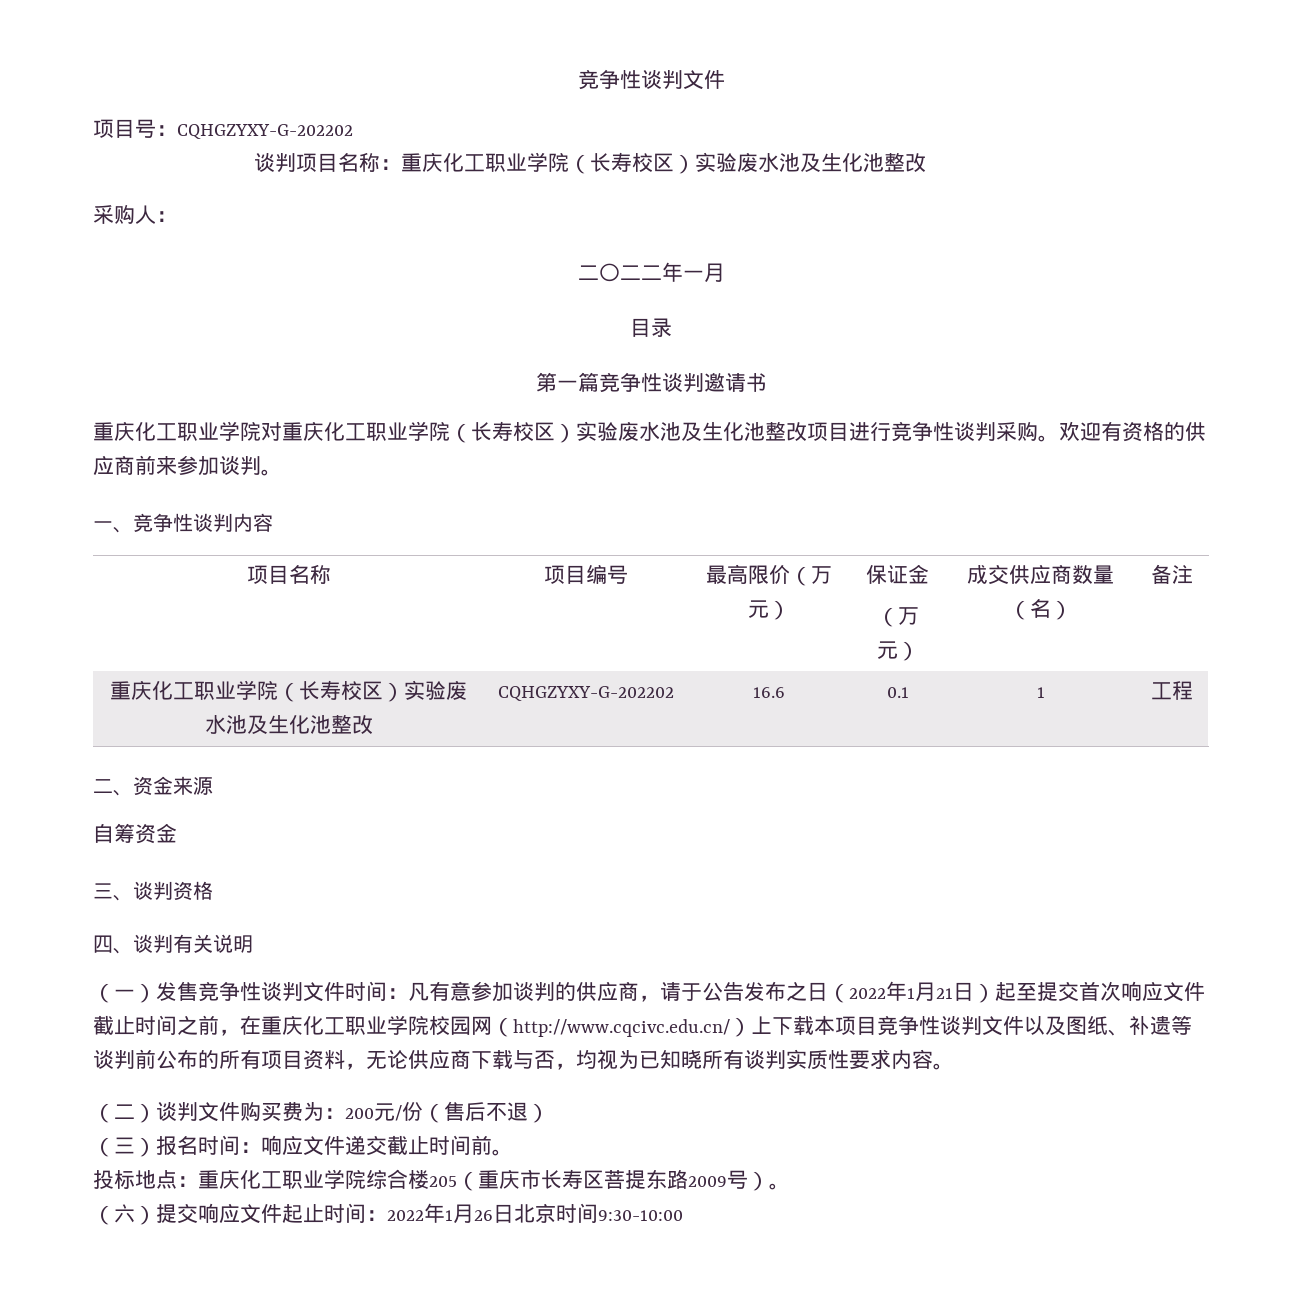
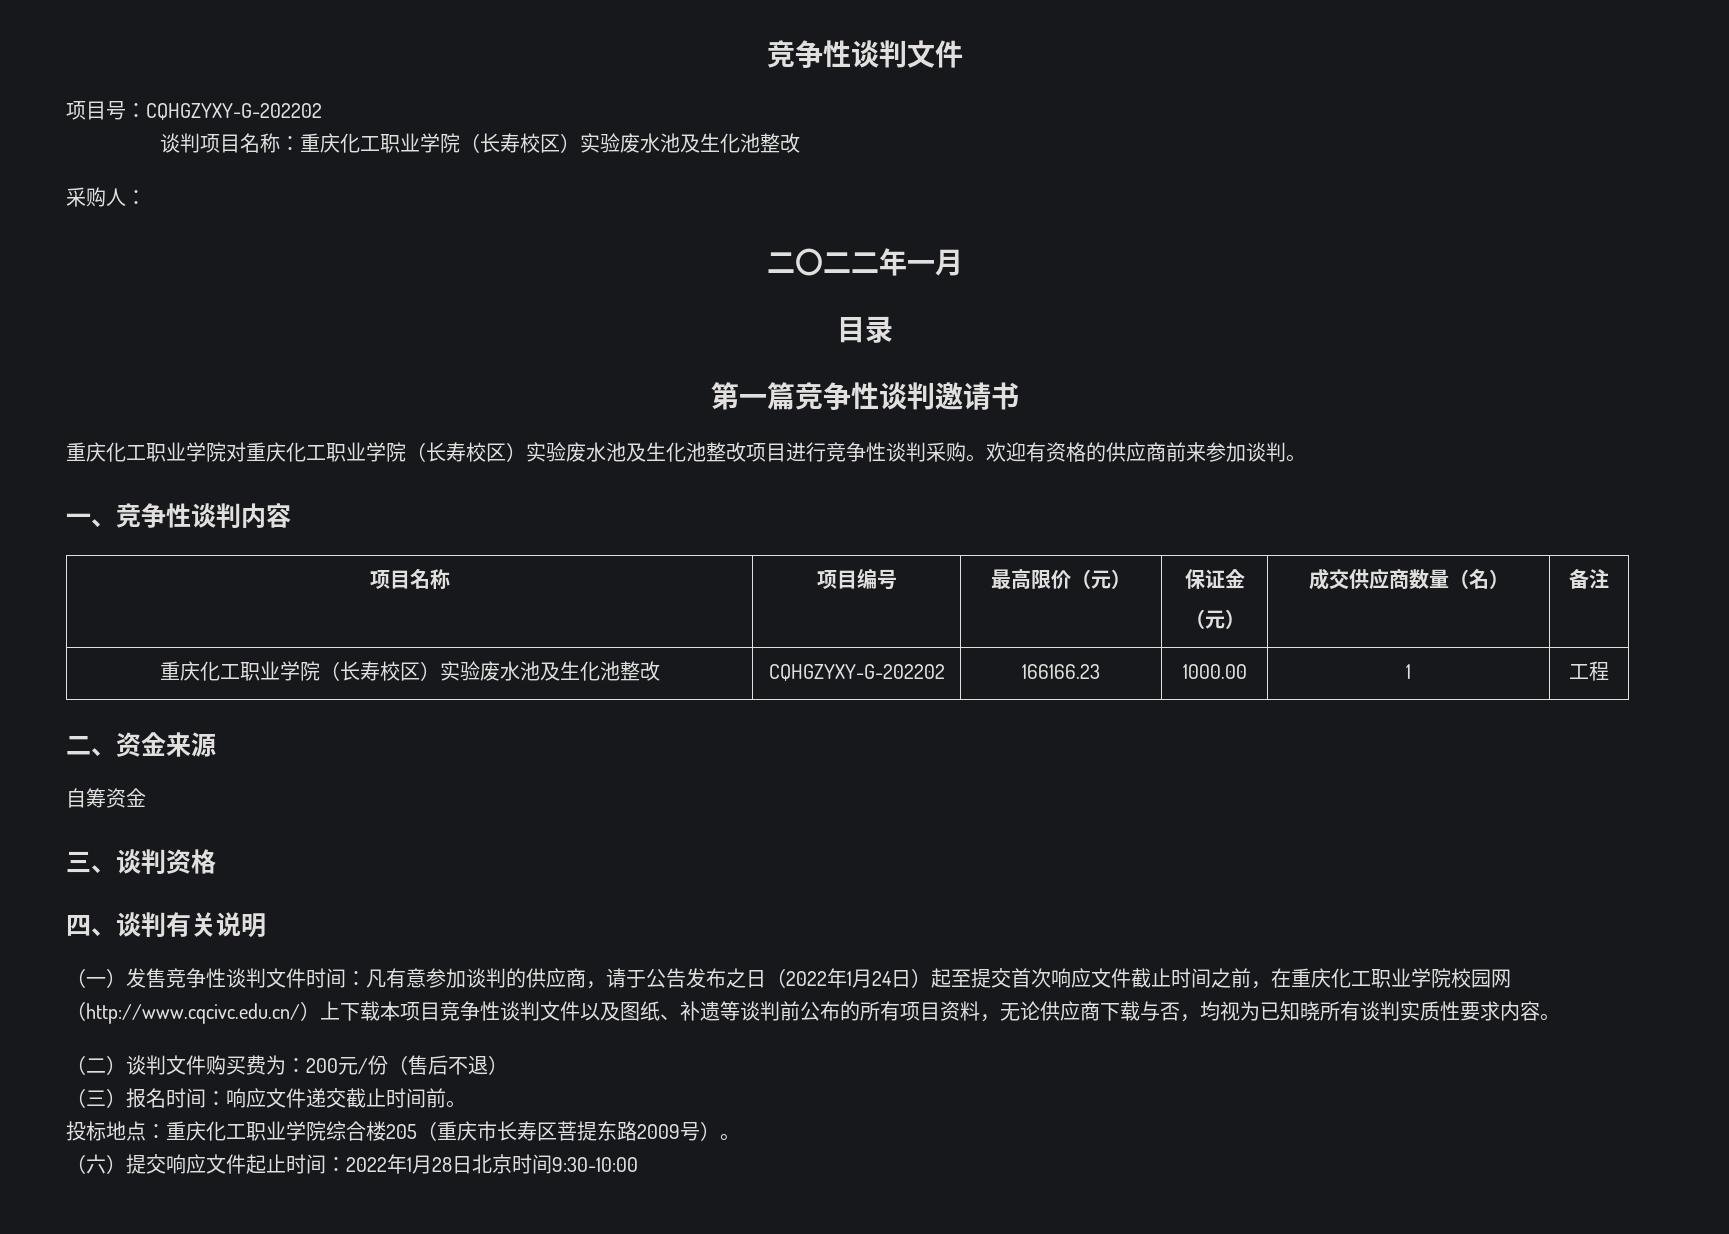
- 项目名称 | 项目编号 | 最高限价（万元） | 保证金
- （万元） | 成交供应商数量（名） | 备注
+ 项目名称 | 项目编号 | 最高限价（元） | 保证金
+ （元） | 成交供应商数量（名） | 备注
- 重庆化工职业学院（长寿校区）实验废水池及生化池整改 | CQHGZYXY-G-202202 | 16.6 | 0.1 | 1 | 工程
+ 重庆化工职业学院（长寿校区）实验废水池及生化池整改 | CQHGZYXY-G-202202 | 166166.23 | 1000.00 | 1 | 工程
- 凡有意参加谈判的供应商，请于公告发布之日（2022年1月21日）起至提交首次响应文件截止时间之前，在重庆化工职业学院校园网（http://www.cqcivc.edu.cn/）上下载本项目竞争性谈判文件以及图纸、补遗等谈判前公布的所有项目资料，无论供应商下载与否，均视为已知晓所有谈判实质性要求内容。
+ 凡有意参加谈判的供应商，请于公告发布之日（2022年1月24日）起至提交首次响应文件截止时间之前，在重庆化工职业学院校园网（http://www.cqcivc.edu.cn/）上下载本项目竞争性谈判文件以及图纸、补遗等谈判前公布的所有项目资料，无论供应商下载与否，均视为已知晓所有谈判实质性要求内容。
- （六）提交响应文件起止时间：2022年1月26日北京时间9:30-10:00
+ （六）提交响应文件起止时间：2022年1月28日北京时间9:30-10:00

